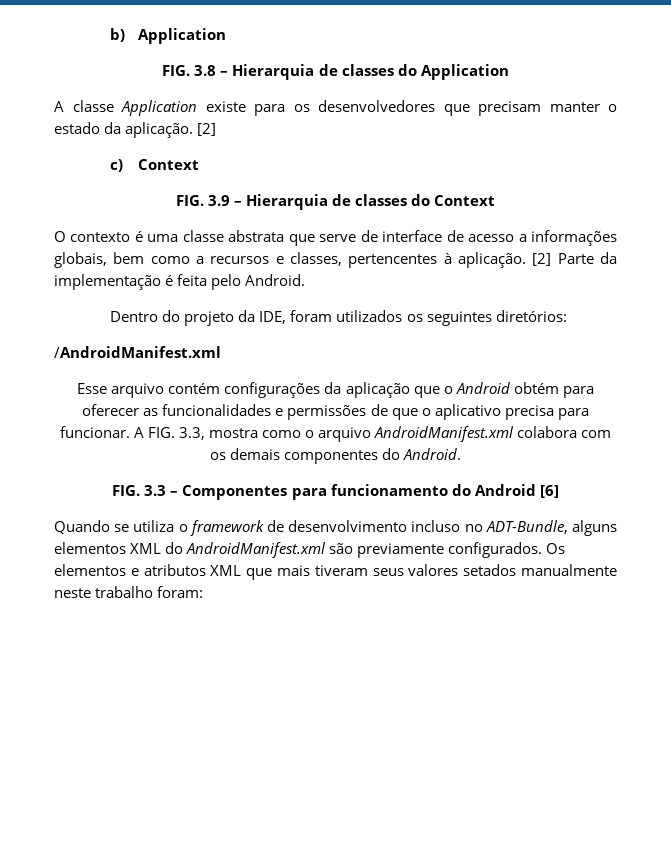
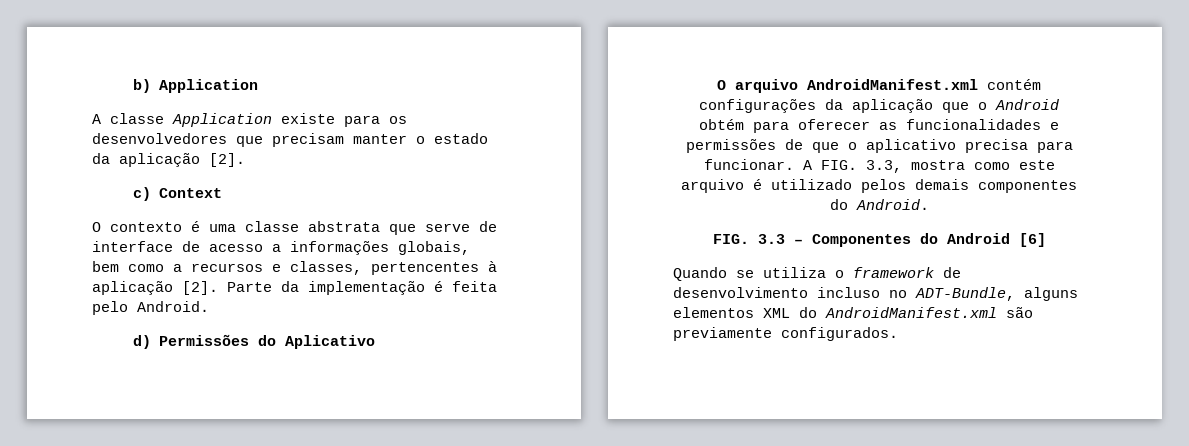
- FIG. 3.8 – Hierarquia de classes do Application
- A classe Application existe para os desenvolvedores que precisam manter o estado da aplicação. [2]
+ A classe Application existe para os desenvolvedores que precisam manter o estado da aplicação [2].
- FIG. 3.9 – Hierarquia de classes do Context
- O contexto é uma classe abstrata que serve de interface de acesso a informações globais, bem como a recursos e classes, pertencentes à aplicação. [2] Parte da implementação é feita pelo Android.
+ O contexto é uma classe abstrata que serve de interface de acesso a informações globais, bem como a recursos e classes, pertencentes à aplicação [2]. Parte da implementação é feita pelo Android.
- Dentro do projeto da IDE, foram utilizados os seguintes diretórios:
- /AndroidManifest.xml
- Esse arquivo contém configurações da aplicação que o Android obtém para oferecer as funcionalidades e permissões de que o aplicativo precisa para funcionar.
+ d) Permissões do Aplicativo
+ O arquivo AndroidManifest.xml contém configurações da aplicação que o Android obtém para oferecer as funcionalidades e permissões de que o aplicativo precisa para funcionar.
- A FIG. 3.3, mostra como o arquivo AndroidManifest.xml colabora com os demais componentes do Android.
+ A FIG. 3.3, mostra como este arquivo é utilizado pelos demais componentes do Android.
- FIG. 3.3 – Componentes para funcionamento do Android [6]
+ FIG. 3.3 – Componentes do Android [6]
- Os elementos e atributos XML que mais tiveram seus valores setados manualmente neste trabalho foram:

